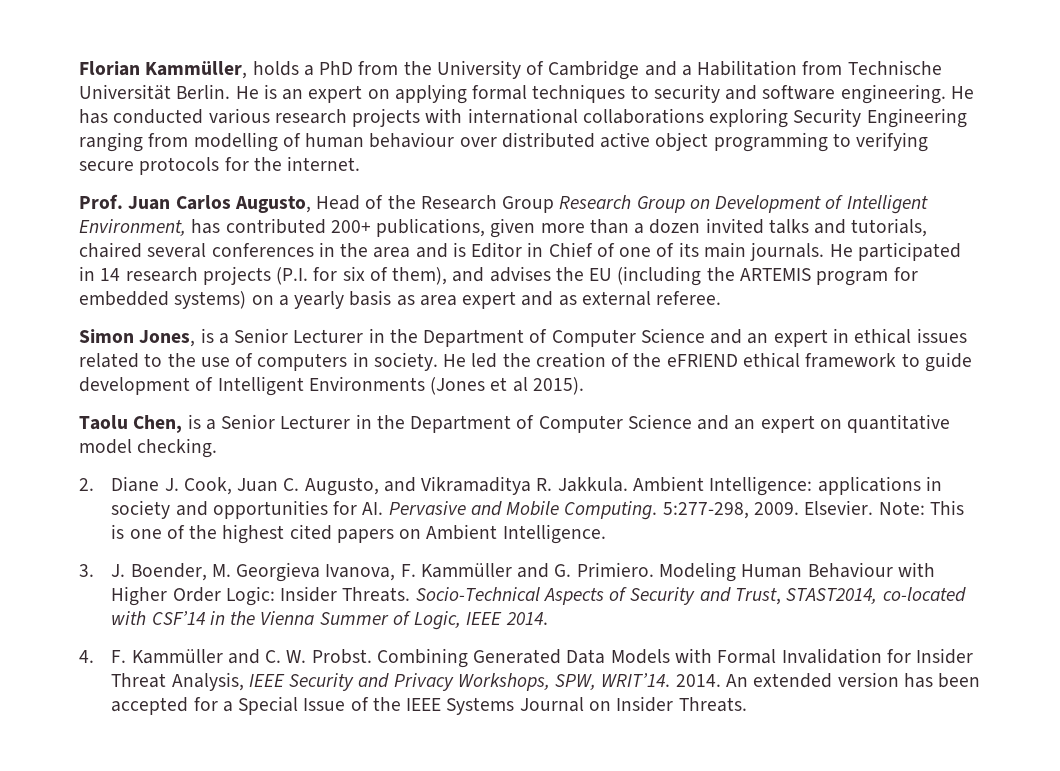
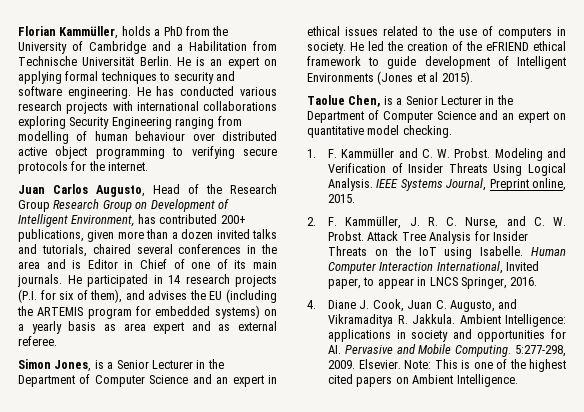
- Prof. Juan Carlos Augusto, Head of the Research Group Research Group on Development of Intelligent Environment, has contributed 200+ publications, given more than a dozen invited talks and tutorials, chaired several conferences in the area and is Editor in Chief of one of its main journals.
+ Juan Carlos Augusto, Head of the Research Group Research Group on Development of Intelligent Environment, has contributed 200+ publications, given more than a dozen invited talks and tutorials, chaired several conferences in the area and is Editor in Chief of one of its main journals.
- Taolu Chen, is a Senior Lecturer in the Department of Computer Science and an expert on quantitative model checking.
+ Taolue Chen, is a Senior Lecturer in the Department of Computer Science and an expert on quantitative model checking.
- 2. Diane J. Cook, Juan C. Augusto, and Vikramaditya R. Jakkula.
+ 1. F. Kammüller and C. W. Probst. Modeling and Verification of Insider Threats Using Logical Analysis. IEEE Systems Journal, Preprint online, 2015.
+ 2. F. Kammüller, J. R. C. Nurse, and C. W. Probst. Attack Tree Analysis for Insider Threats on the IoT using Isabelle. Human Computer Interaction International, Invited paper, to appear in LNCS Springer, 2016.
+ 4. Diane J. Cook, Juan C. Augusto, and Vikramaditya R. Jakkula.
- 3. J. Boender, M. Georgieva Ivanova, F. Kammüller and G. Primiero. Modeling Human Behaviour with Higher Order Logic: Insider Threats. Socio-Technical Aspects of Security and Trust, STAST2014, co-located with CSF’14 in the Vienna Summer of Logic, IEEE 2014.
- 4. F. Kammüller and C. W. Probst. Combining Generated Data Models with Formal Invalidation for Insider Threat Analysis, IEEE Security and Privacy Workshops, SPW, WRIT’14. 2014. An extended version has been accepted for a Special Issue of the IEEE Systems Journal on Insider Threats.

